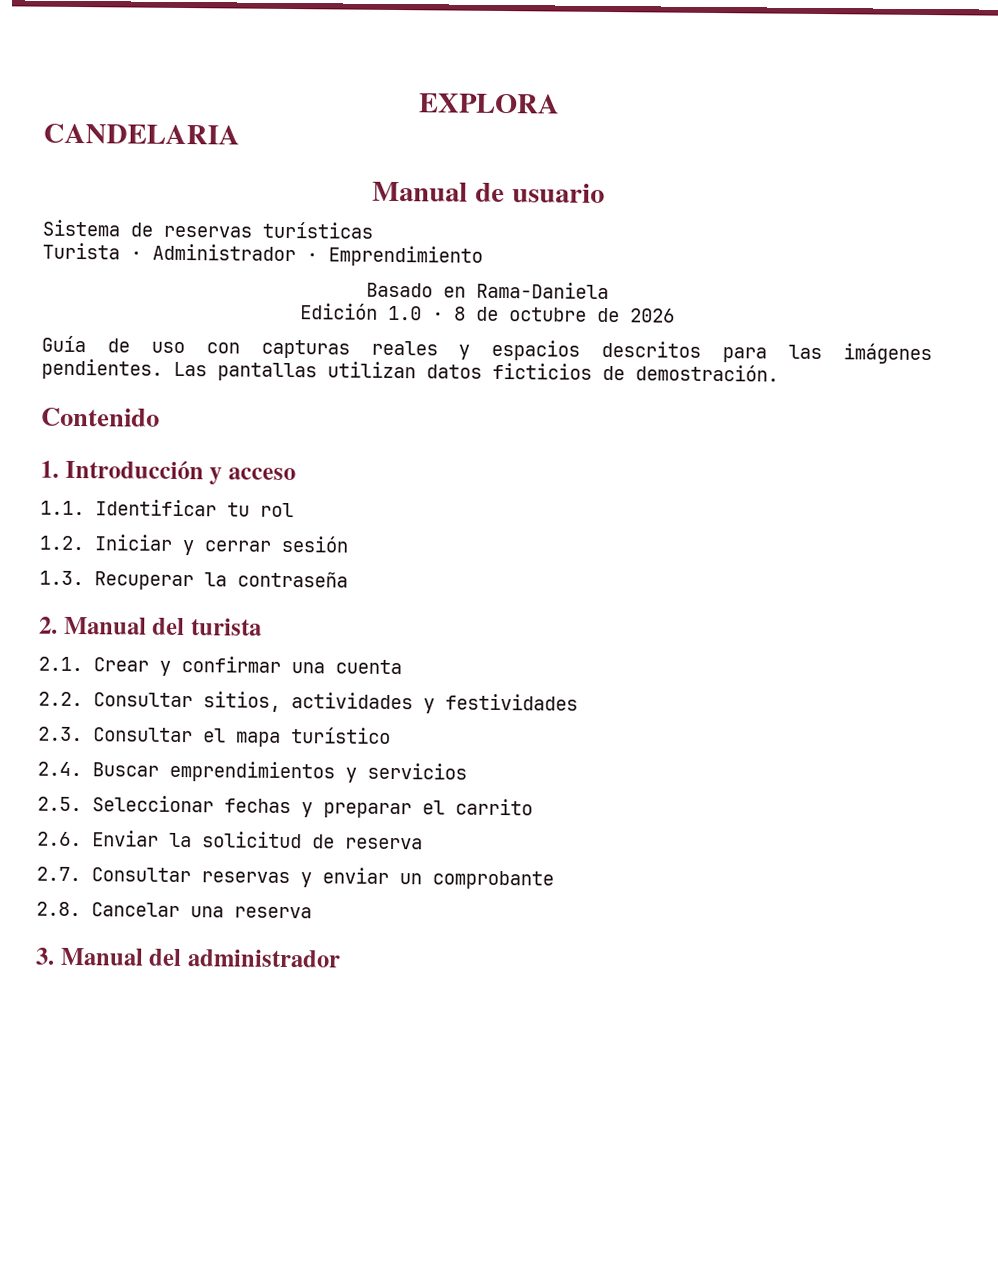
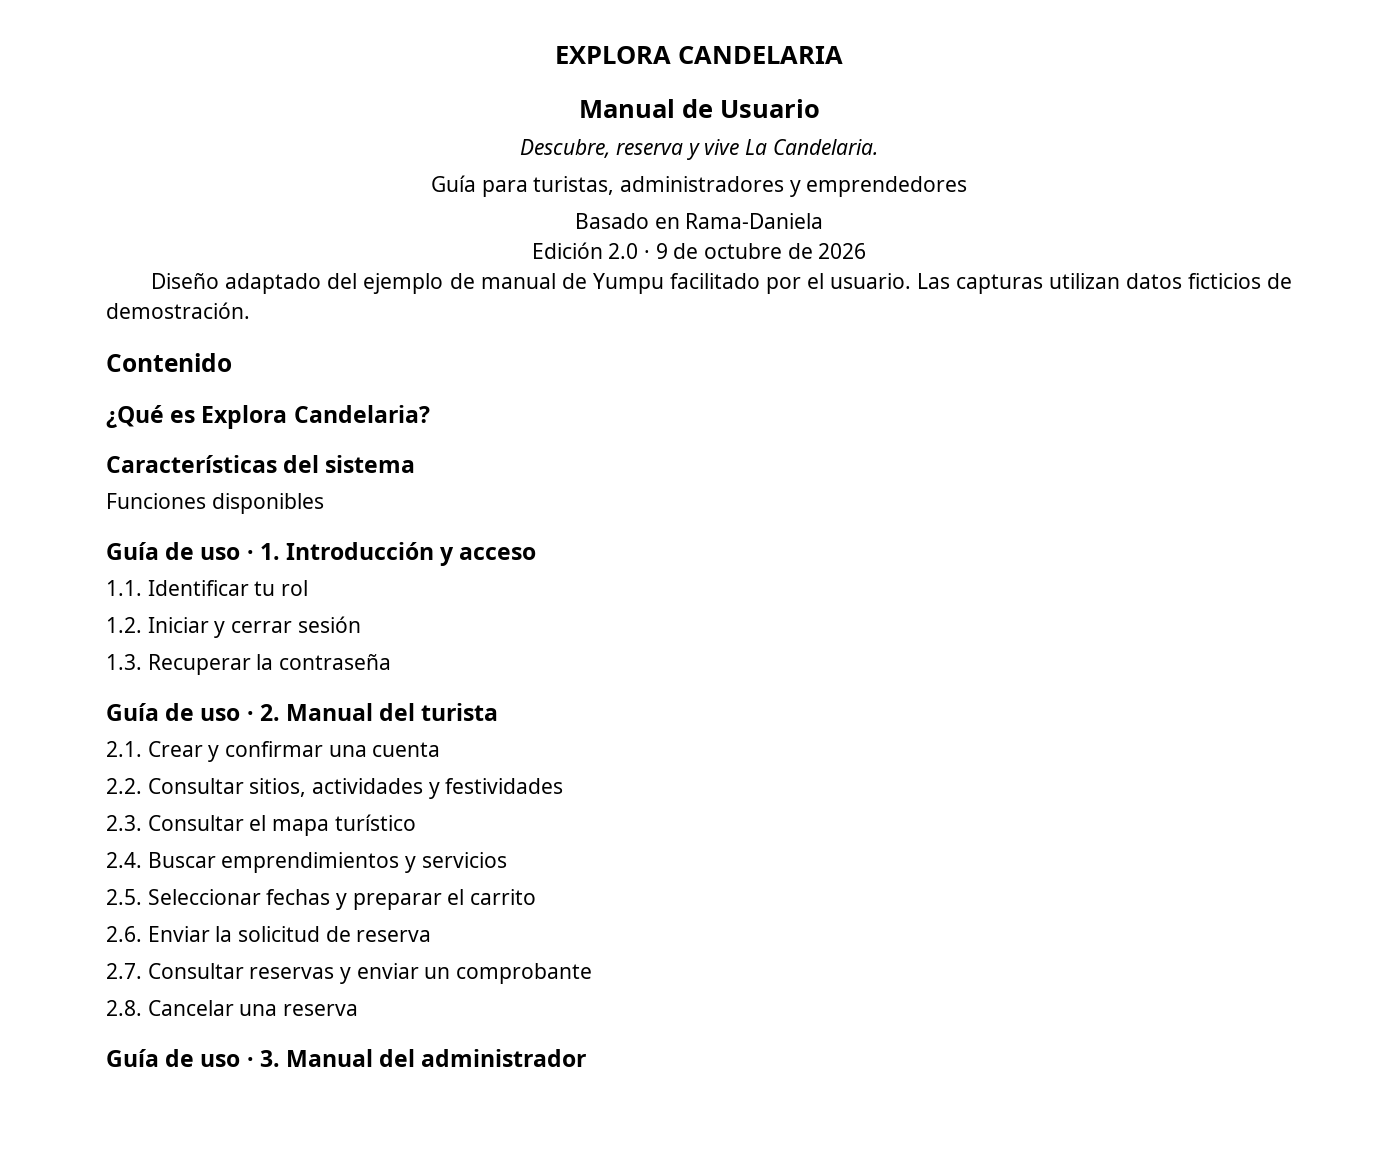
- EXPLORA
- CANDELARIA
+ EXPLORA CANDELARIA
- Manual de usuario
- Sistema de reservas turísticas
- Turista · Administrador · Emprendimiento
+ Manual de Usuario
+ Descubre, reserva y vive La Candelaria.
+ Guía para turistas, administradores y emprendedores
- Edición 1.0 · 8 de octubre de 2026
+ Edición 2.0 · 9 de octubre de 2026
- Guía de uso con capturas reales y espacios descritos para las imágenes pendientes. Las pantallas utilizan datos ficticios de demostración.
+ Diseño adaptado del ejemplo de manual de Yumpu facilitado por el usuario. Las capturas utilizan datos ficticios de demostración.
- 1. Introducción y acceso
+ ¿Qué es Explora Candelaria?
+ Características del sistema
+ Funciones disponibles
+ Guía de uso · 1. Introducción y acceso
- 2. Manual del turista
+ Guía de uso · 2. Manual del turista
- 3. Manual del administrador
+ Guía de uso · 3. Manual del administrador

